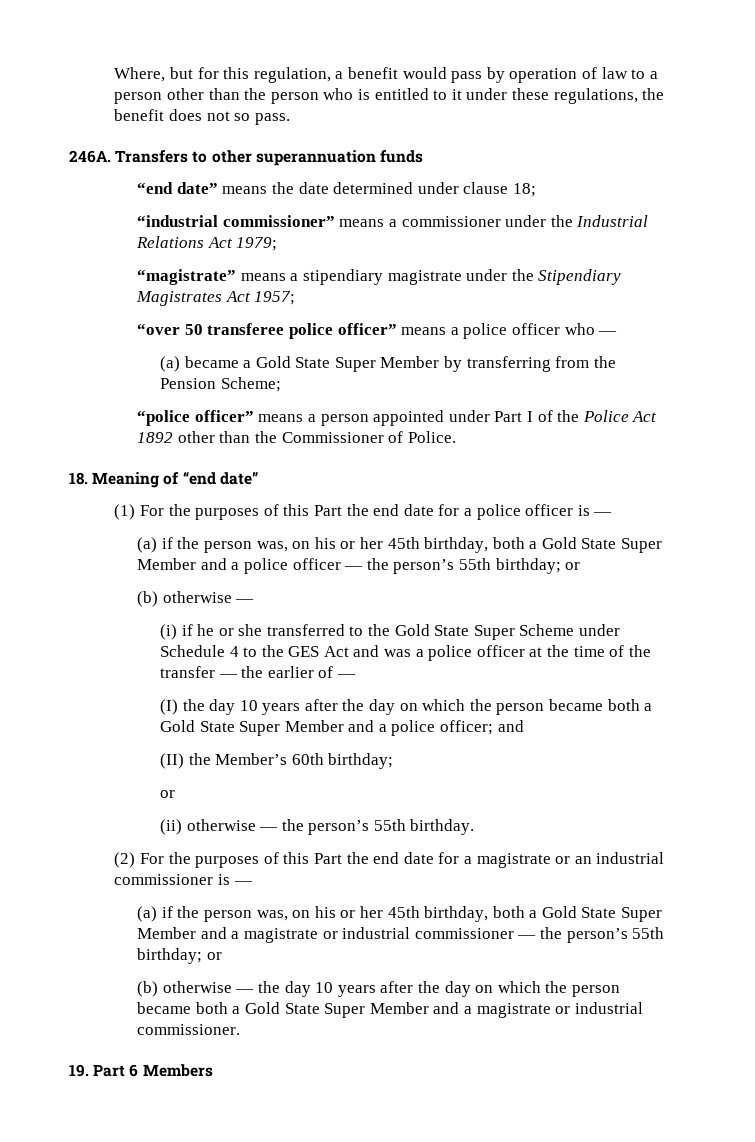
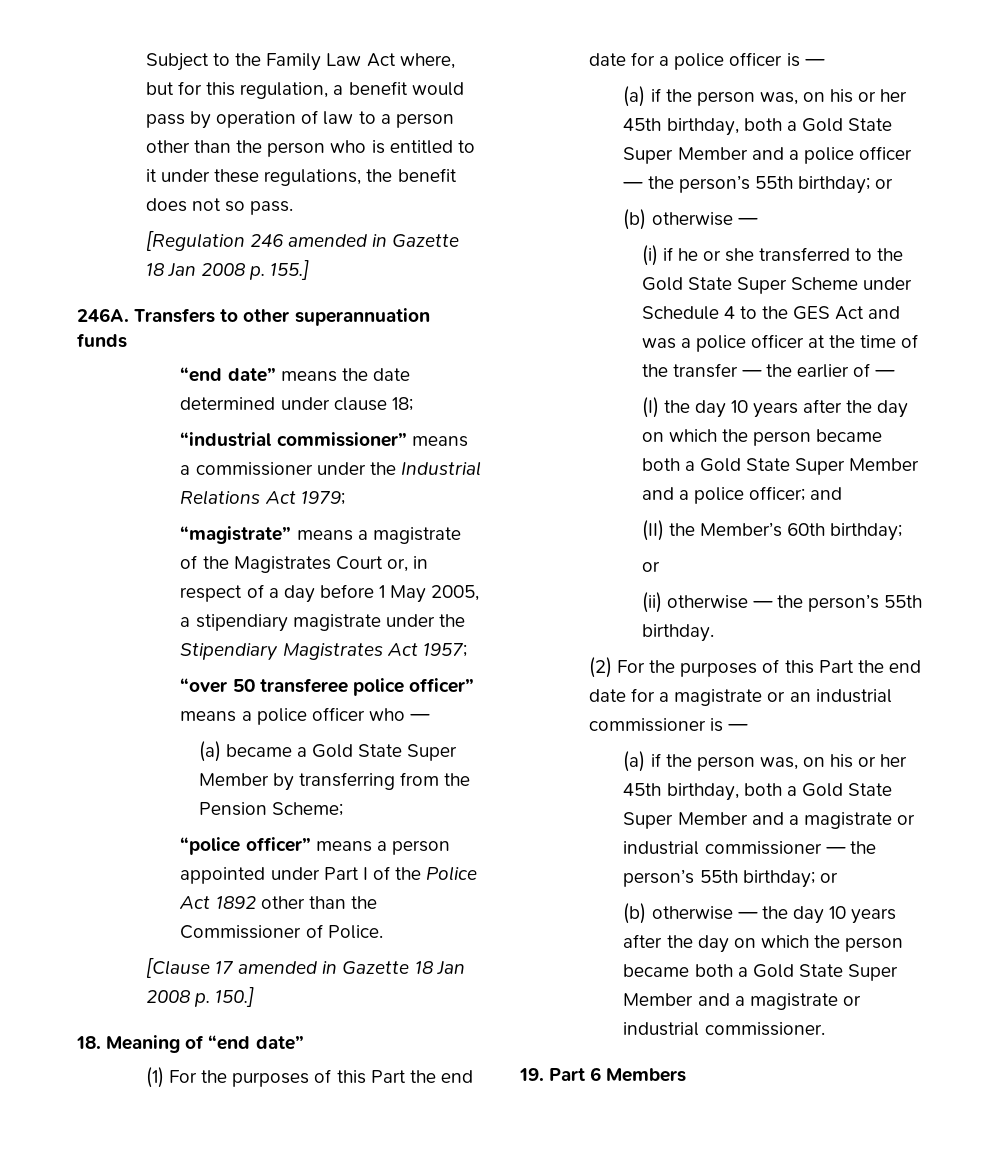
- Where, but for this regulation, a benefit would pass by operation of law to a person other than the person who is entitled to it under these regulations, the benefit does not so pass.
+ Subject to the Family Law Act where, but for this regulation, a benefit would pass by operation of law to a person other than the person who is entitled to it under these regulations, the benefit does not so pass.
+ [Regulation 246 amended in Gazette 18 Jan 2008 p. 155.]
- “magistrate” means a stipendiary magistrate under the Stipendiary Magistrates Act 1957;
+ “magistrate” means a magistrate of the Magistrates Court or, in respect of a day before 1 May 2005, a stipendiary magistrate under the Stipendiary Magistrates Act 1957;
+ [Clause 17 amended in Gazette 18 Jan 2008 p. 150.]

